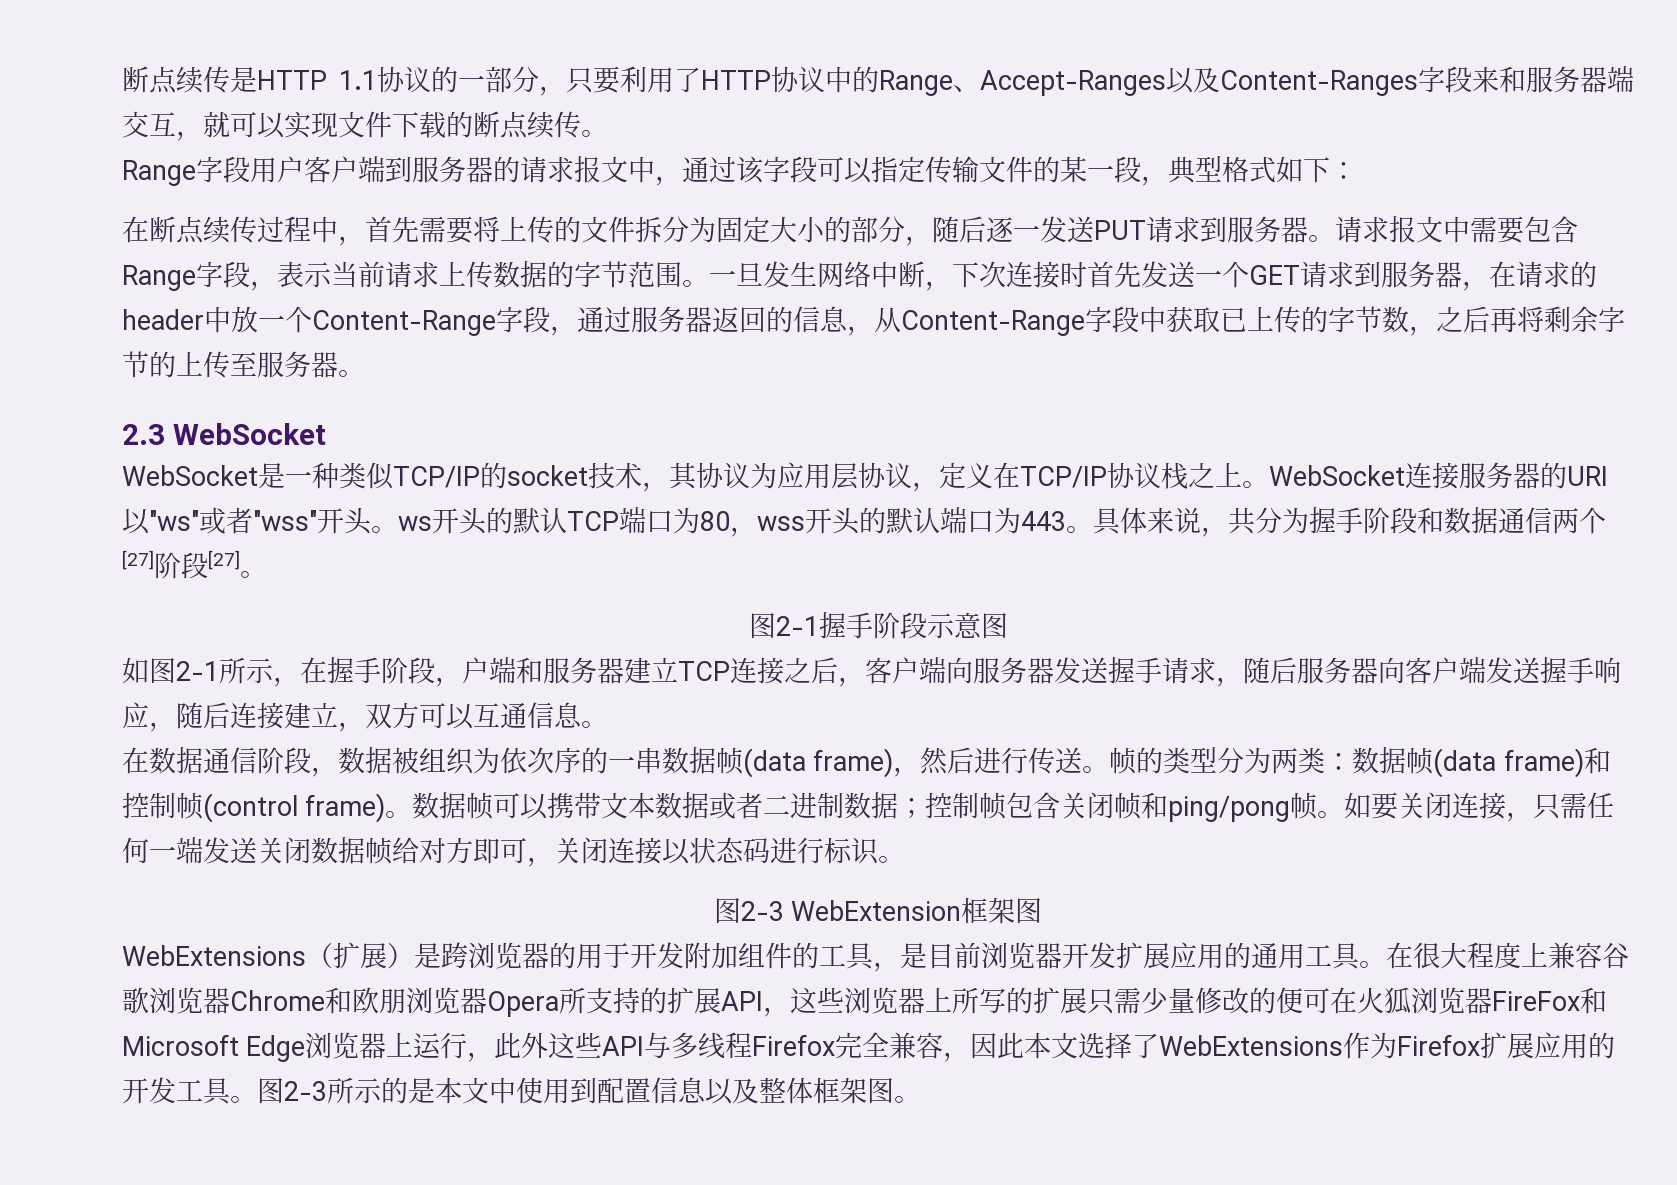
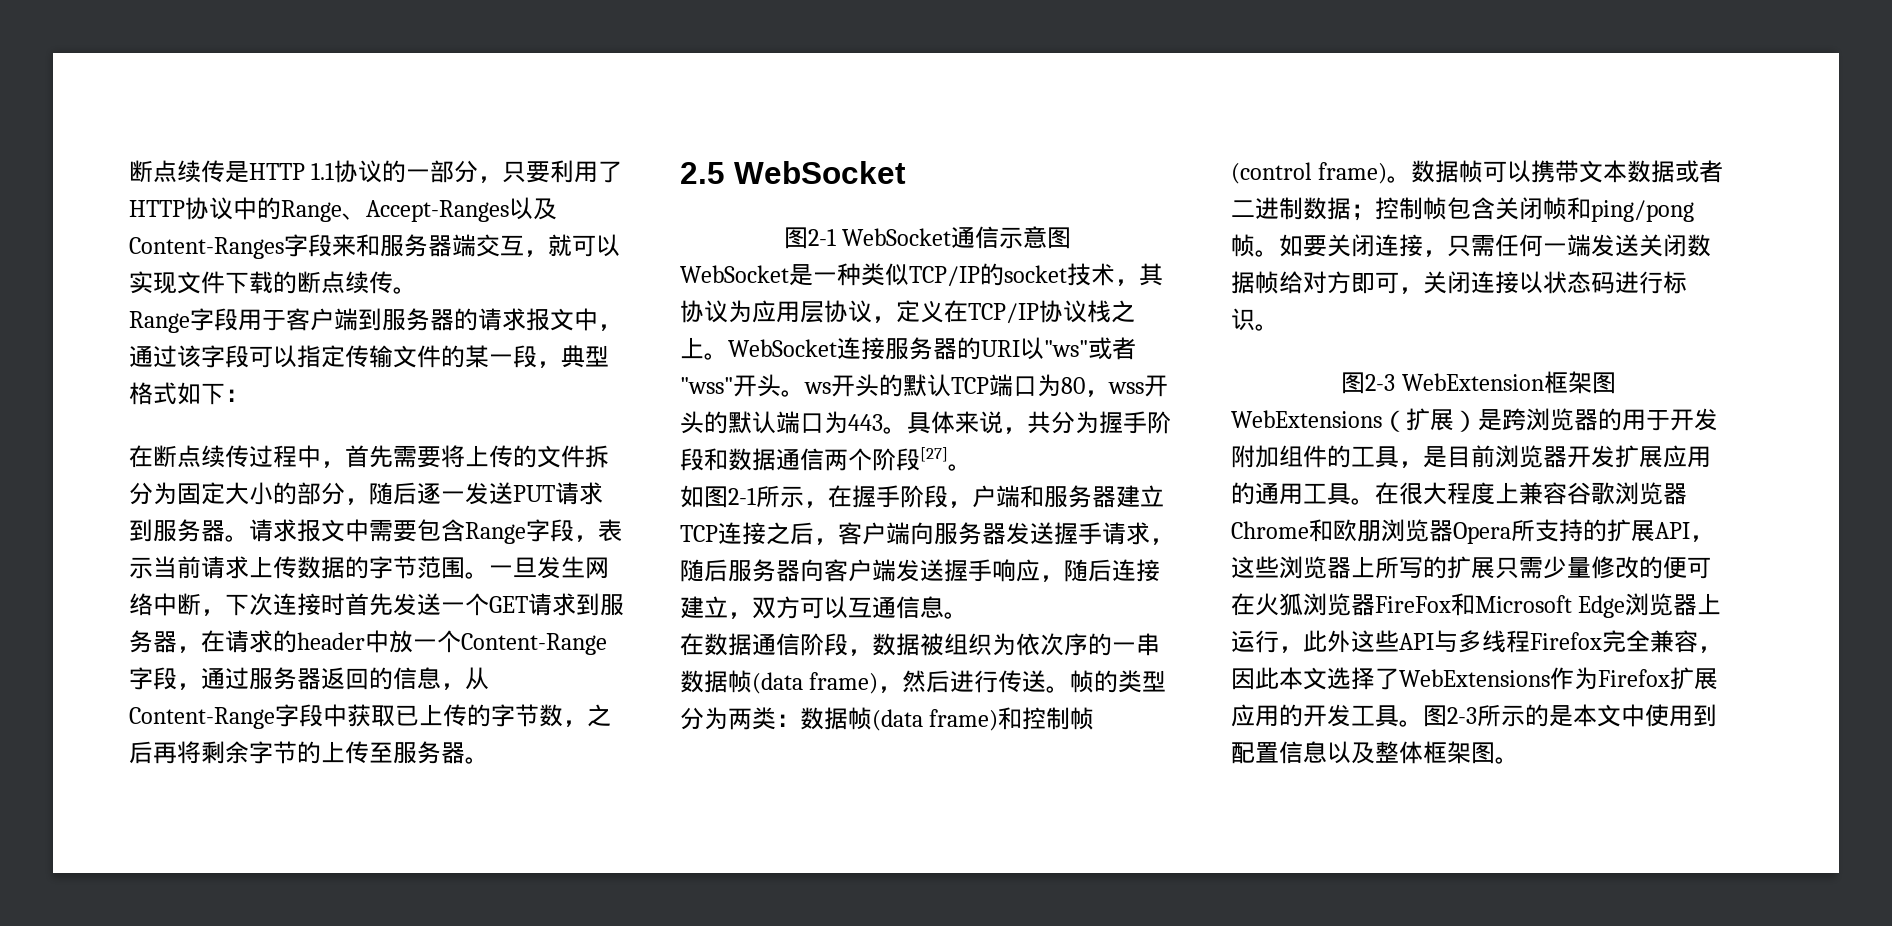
- Range字段用户客户端到服务器的请求报文中，通过该字段可以指定传输文件的某一段，典型格式如下：
+ Range字段用于客户端到服务器的请求报文中，通过该字段可以指定传输文件的某一段，典型格式如下：
- 2.3 WebSocket
+ 2.5 WebSocket
+ 图2-1 WebSocket通信示意图
- 具体来说，共分为握手阶段和数据通信两个[27]阶段[27]。
+ 具体来说，共分为握手阶段和数据通信两个阶段[27]。
- 图2-1握手阶段示意图

